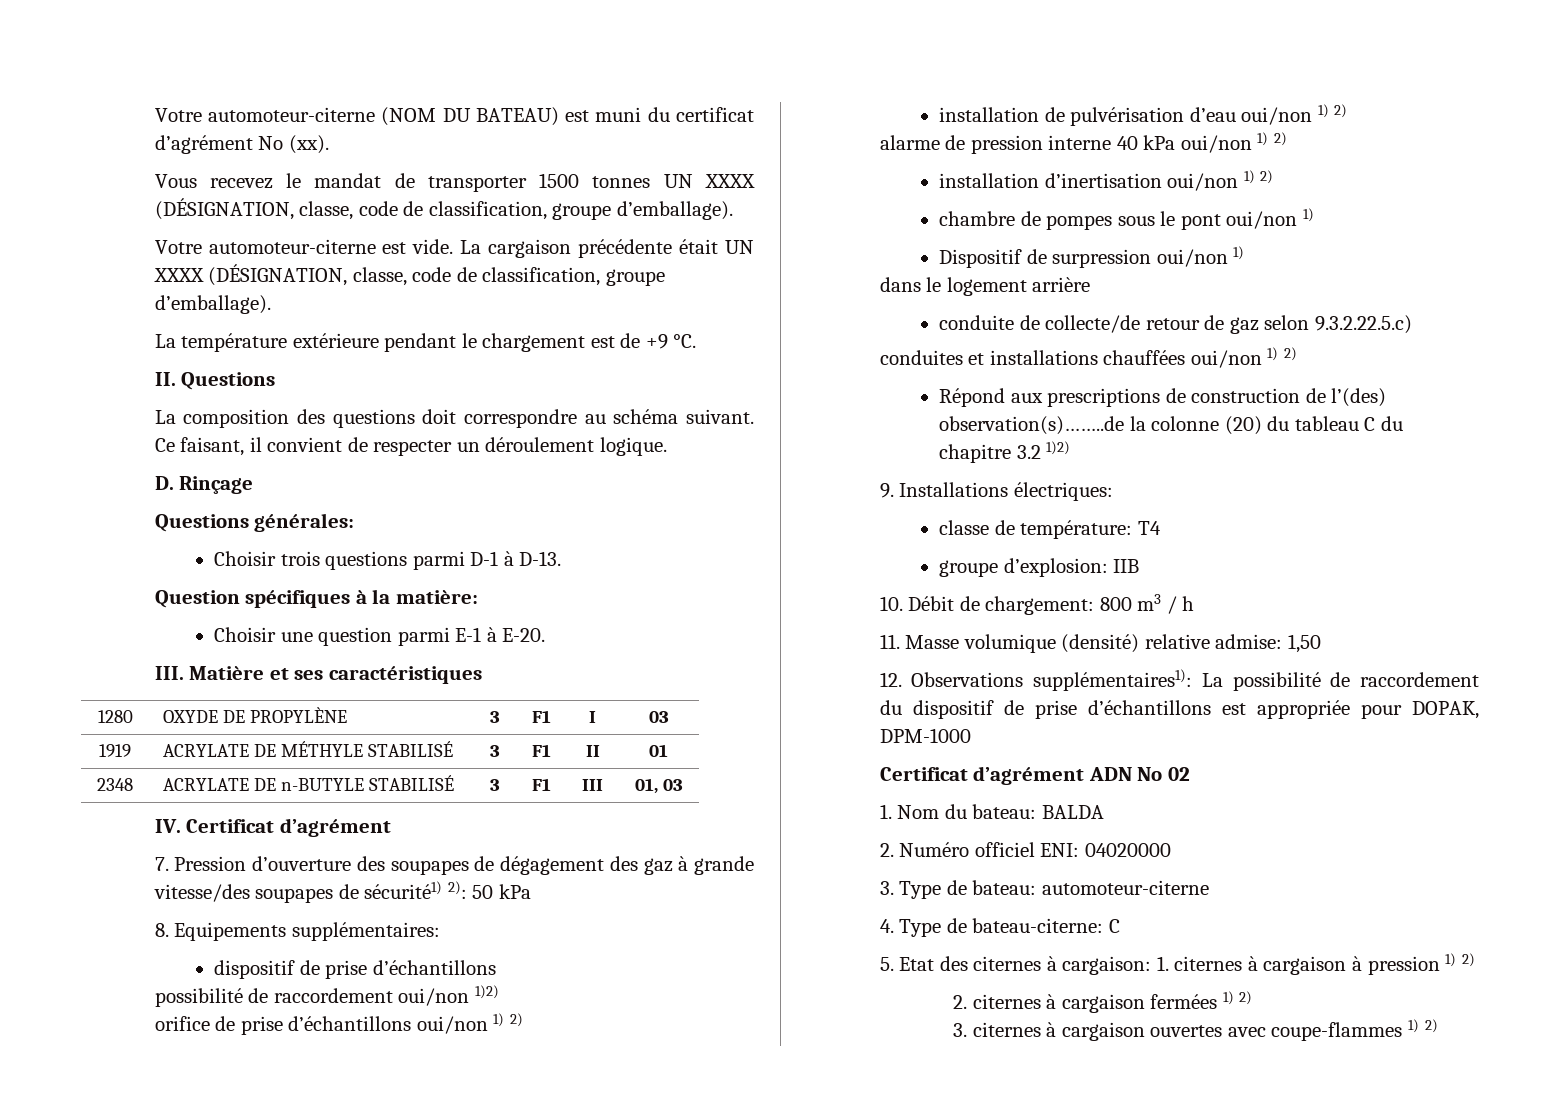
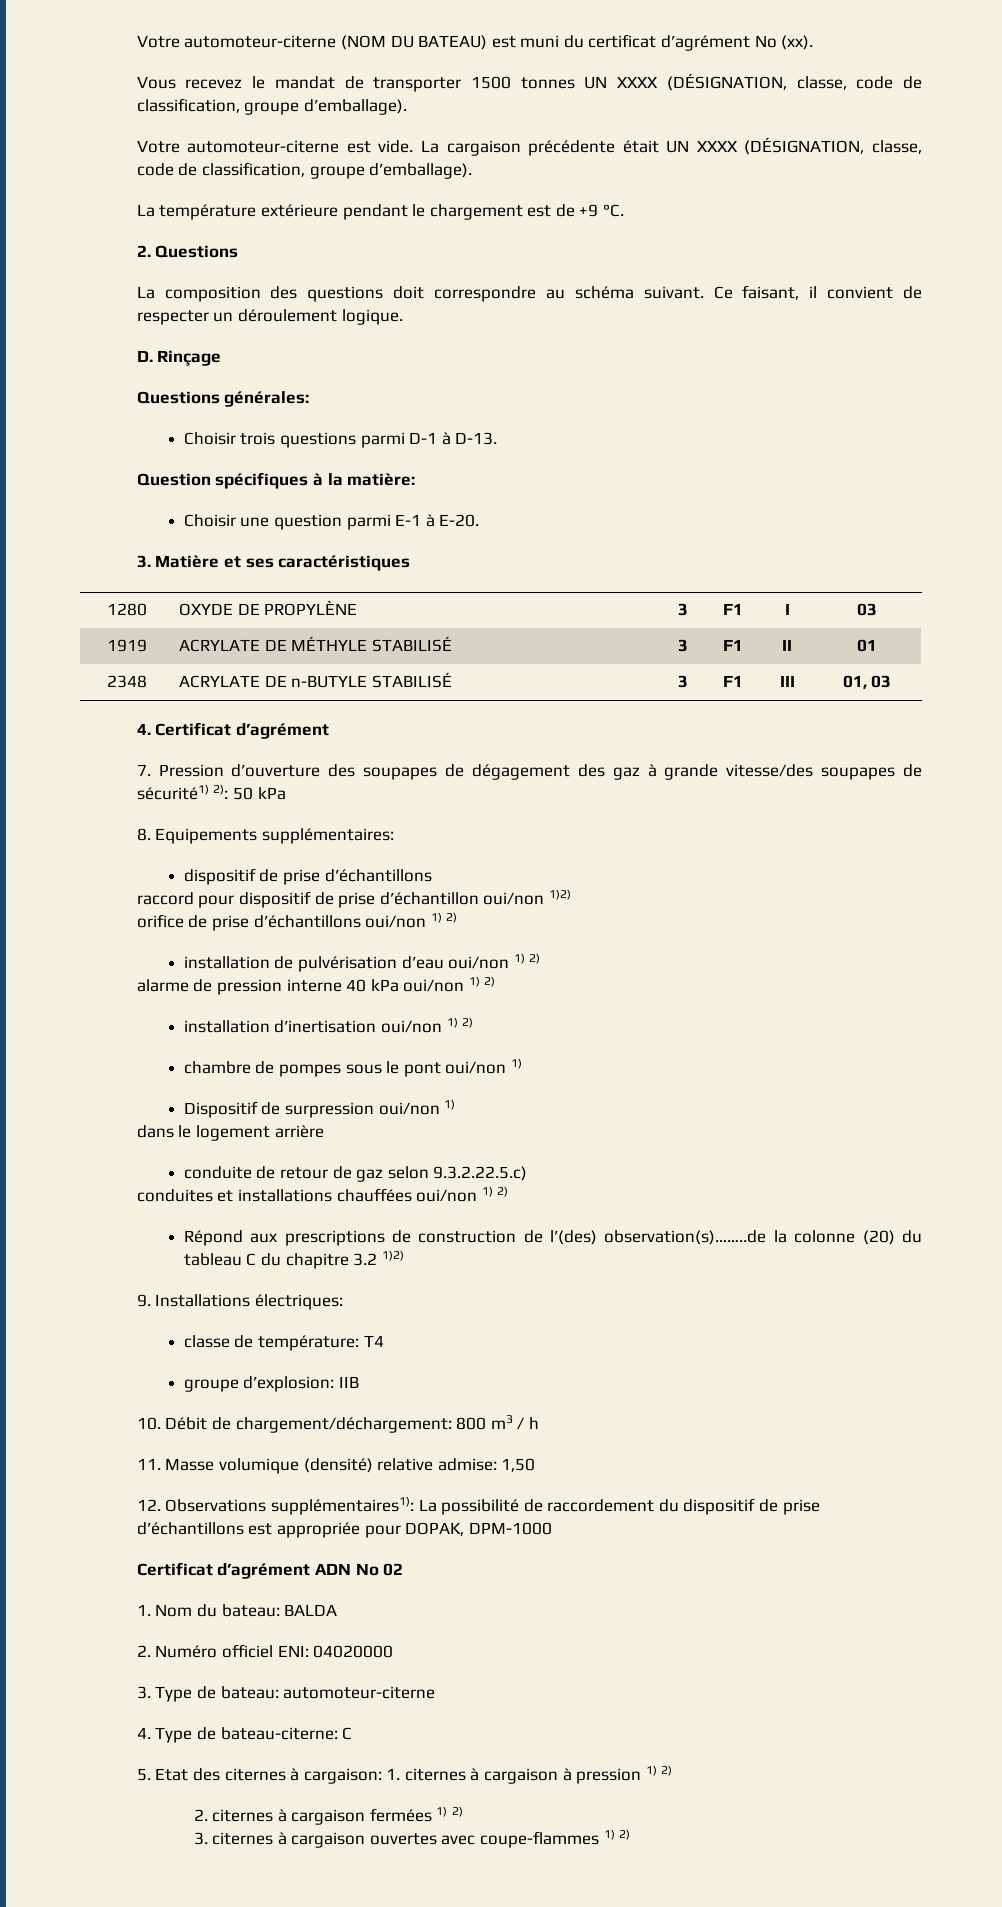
- II. Questions
+ 2. Questions
- III. Matière et ses caractéristiques
+ 3. Matière et ses caractéristiques
- IV. Certificat d’agrément
+ 4. Certificat d’agrément
- possibilité de raccordement oui/non 1)2)
+ raccord pour dispositif de prise d’échantillon oui/non 1)2)
- conduite de collecte/de retour de gaz selon 9.3.2.22.5.c)
+ conduite de retour de gaz selon 9.3.2.22.5.c)
- 10. Débit de chargement: 800 m3 / h
+ 10. Débit de chargement/déchargement: 800 m3 / h

